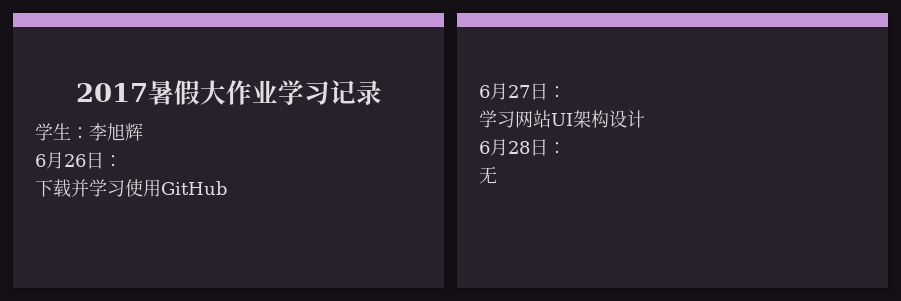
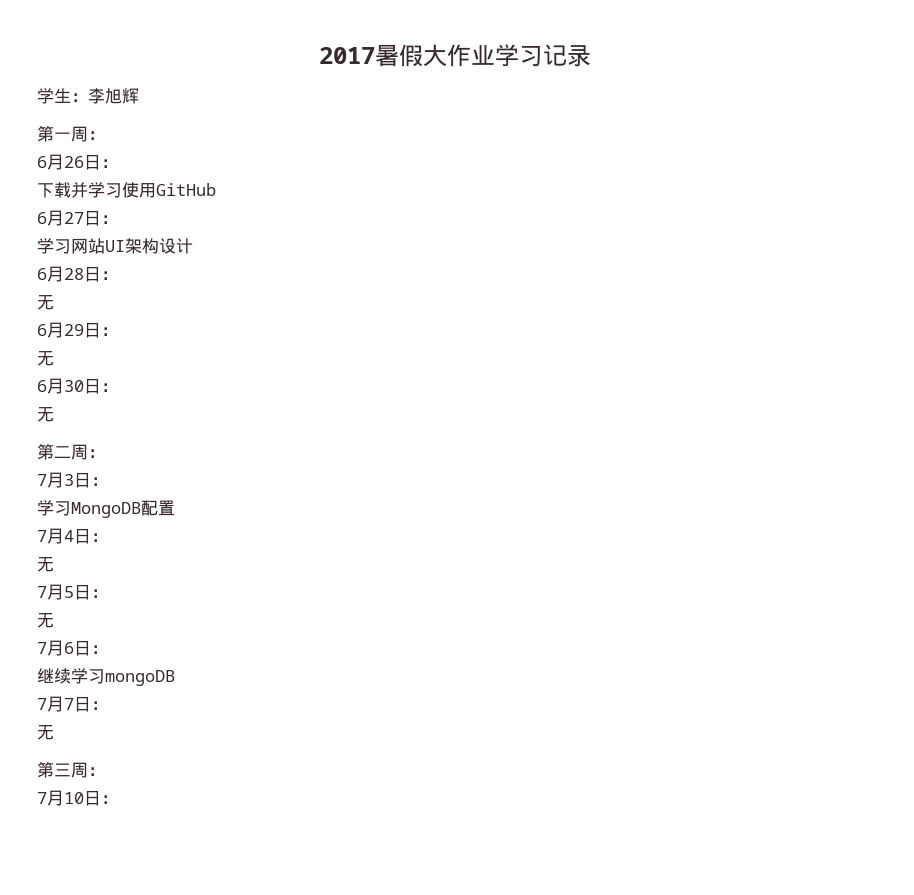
+ 第一周：
+ 6月29日：
+ 无
+ 6月30日：
+ 无
+ 第二周：
+ 7月3日：
+ 学习MongoDB配置
+ 7月4日：
+ 无
+ 7月5日：
+ 无
+ 7月6日：
+ 继续学习mongoDB
+ 7月7日：
+ 无
+ 第三周：
+ 7月10日：

